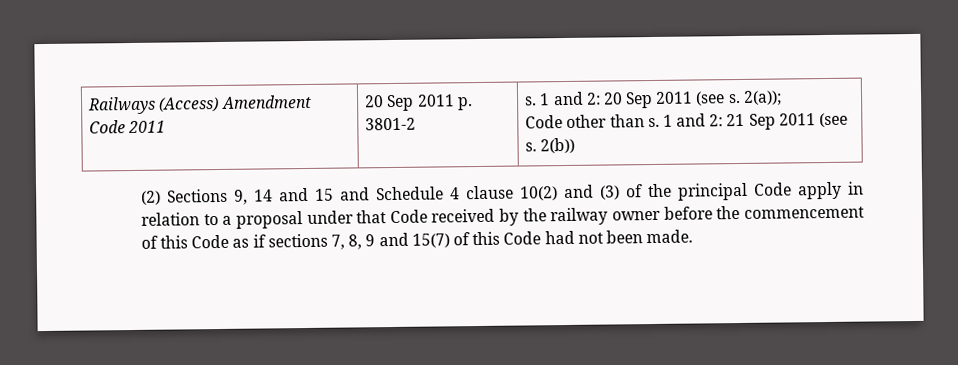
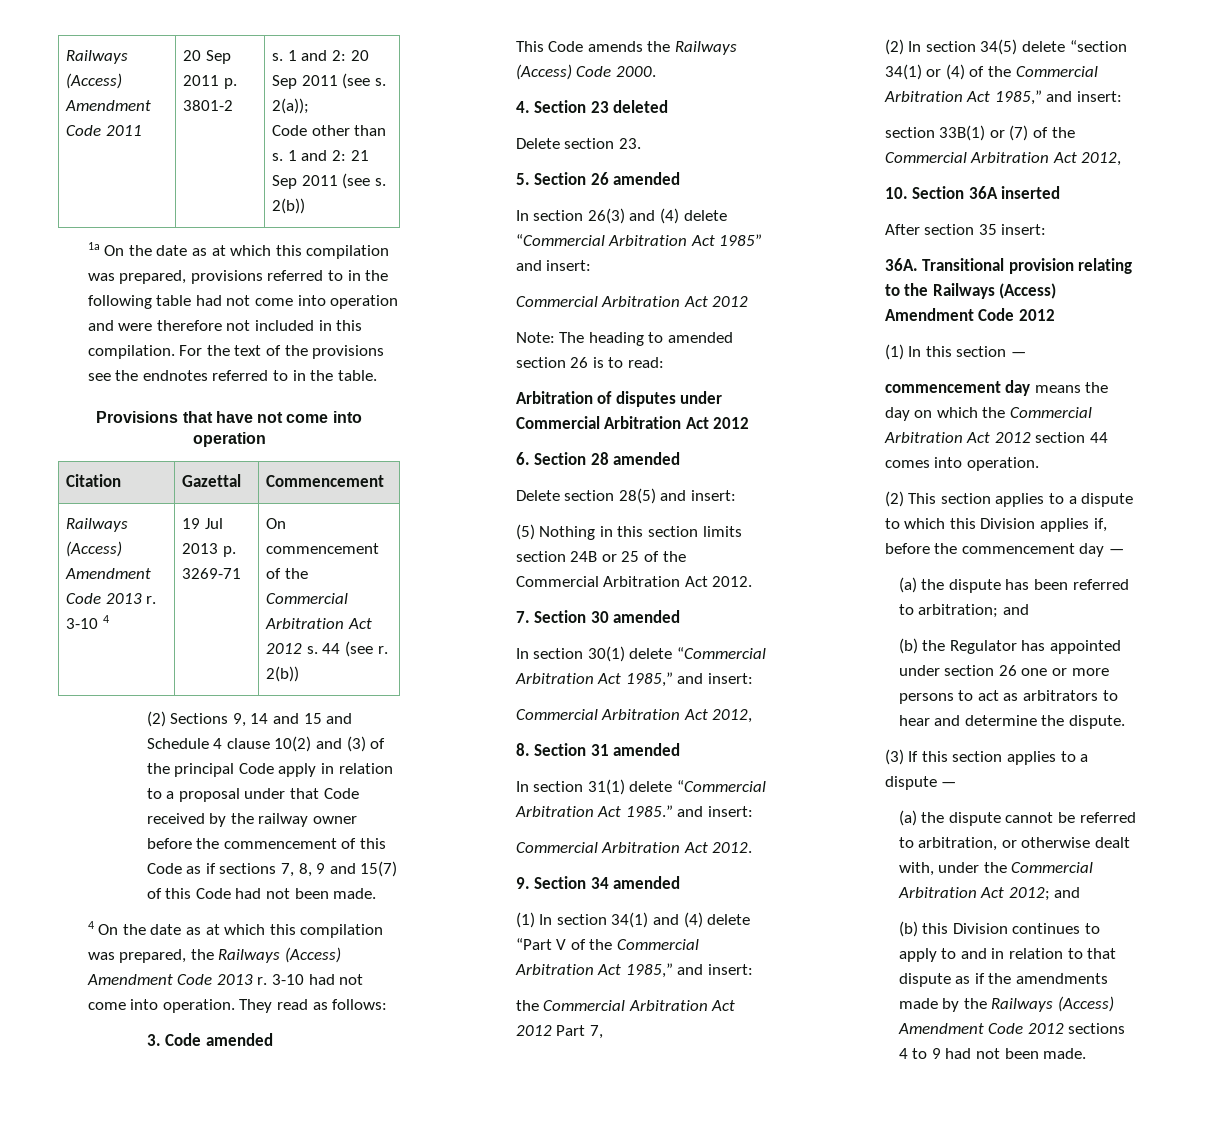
+ 1a On the date as at which this compilation was prepared, provisions referred to in the following table had not come into operation and were therefore not included in this compilation. For the text of the provisions see the endnotes referred to in the table.
+ Provisions that have not come into operation
+ Citation | Gazettal | Commencement
+ Railways (Access) Amendment Code 2013 r. 3-10 4 | 19 Jul 2013 p. 3269-71 | On commencement of the Commercial Arbitration Act 2012 s. 44 (see r. 2(b))
+ 4 On the date as at which this compilation was prepared, the Railways (Access) Amendment Code 2013 r. 3-10 had not come into operation. They read as follows:
+ 3. Code amended
+ This Code amends the Railways (Access) Code 2000.
+ 4. Section 23 deleted
+ Delete section 23.
+ 5. Section 26 amended
+ In section 26(3) and (4) delete “Commercial Arbitration Act 1985” and insert:
+ Commercial Arbitration Act 2012
+ Note: The heading to amended section 26 is to read:
+ Arbitration of disputes under Commercial Arbitration Act 2012
+ 6. Section 28 amended
+ Delete section 28(5) and insert:
+ (5) Nothing in this section limits section 24B or 25 of the Commercial Arbitration Act 2012.
+ 7. Section 30 amended
+ In section 30(1) delete “Commercial Arbitration Act 1985,” and insert:
+ Commercial Arbitration Act 2012,
+ 8. Section 31 amended
+ In section 31(1) delete “Commercial Arbitration Act 1985.” and insert:
+ Commercial Arbitration Act 2012.
+ 9. Section 34 amended
+ (1) In section 34(1) and (4) delete “Part V of the Commercial Arbitration Act 1985,” and insert:
+ the Commercial Arbitration Act 2012 Part 7,
+ (2) In section 34(5) delete “section 34(1) or (4) of the Commercial Arbitration Act 1985,” and insert:
+ section 33B(1) or (7) of the Commercial Arbitration Act 2012,
+ 10. Section 36A inserted
+ After section 35 insert:
+ 36A. Transitional provision relating to the Railways (Access) Amendment Code 2012
+ (1) In this section —
+ commencement day means the day on which the Commercial Arbitration Act 2012 section 44 comes into operation.
+ (2) This section applies to a dispute to which this Division applies if, before the commencement day —
+ (a) the dispute has been referred to arbitration; and
+ (b) the Regulator has appointed under section 26 one or more persons to act as arbitrators to hear and determine the dispute.
+ (3) If this section applies to a dispute —
+ (a) the dispute cannot be referred to arbitration, or otherwise dealt with, under the Commercial Arbitration Act 2012; and
+ (b) this Division continues to apply to and in relation to that dispute as if the amendments made by the Railways (Access) Amendment Code 2012 sections 4 to 9 had not been made.

